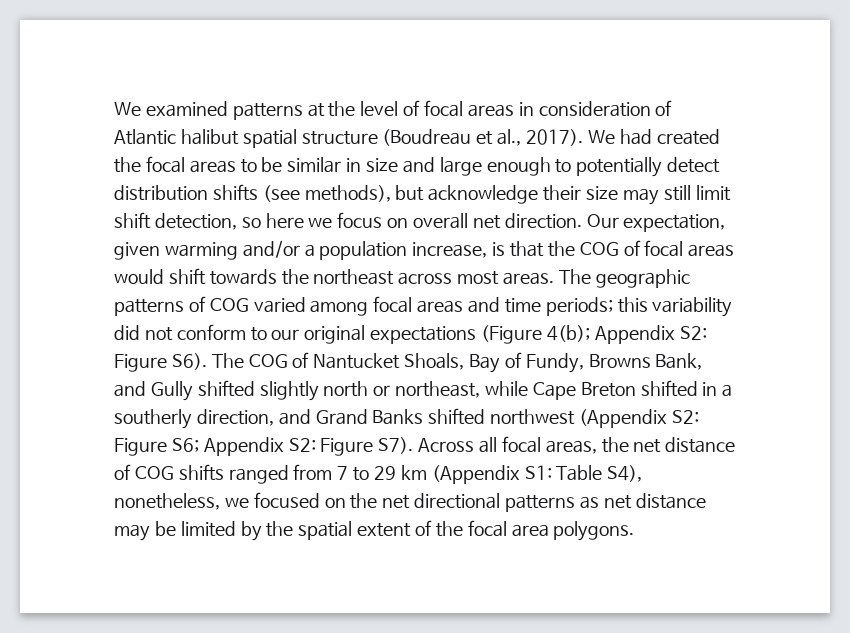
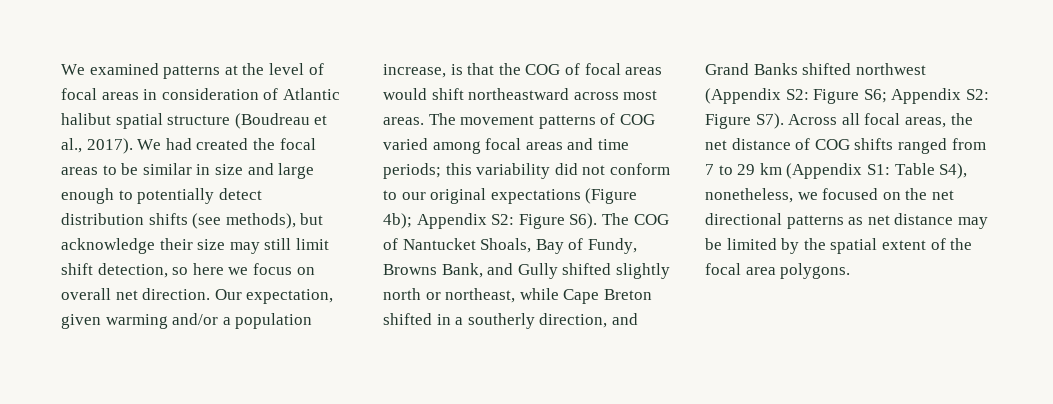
- Our expectation, given warming and/or a population increase, is that the COG of focal areas would shift towards the northeast across most areas.
+ Our expectation, given warming and/or a population increase, is that the COG of focal areas would shift northeastward across most areas.
- The geographic patterns of COG varied among focal areas and time periods;
+ The movement patterns of COG varied among focal areas and time periods;
- this variability did not conform to our original expectations (Figure 4(b);
+ this variability did not conform to our original expectations (Figure 4b);

